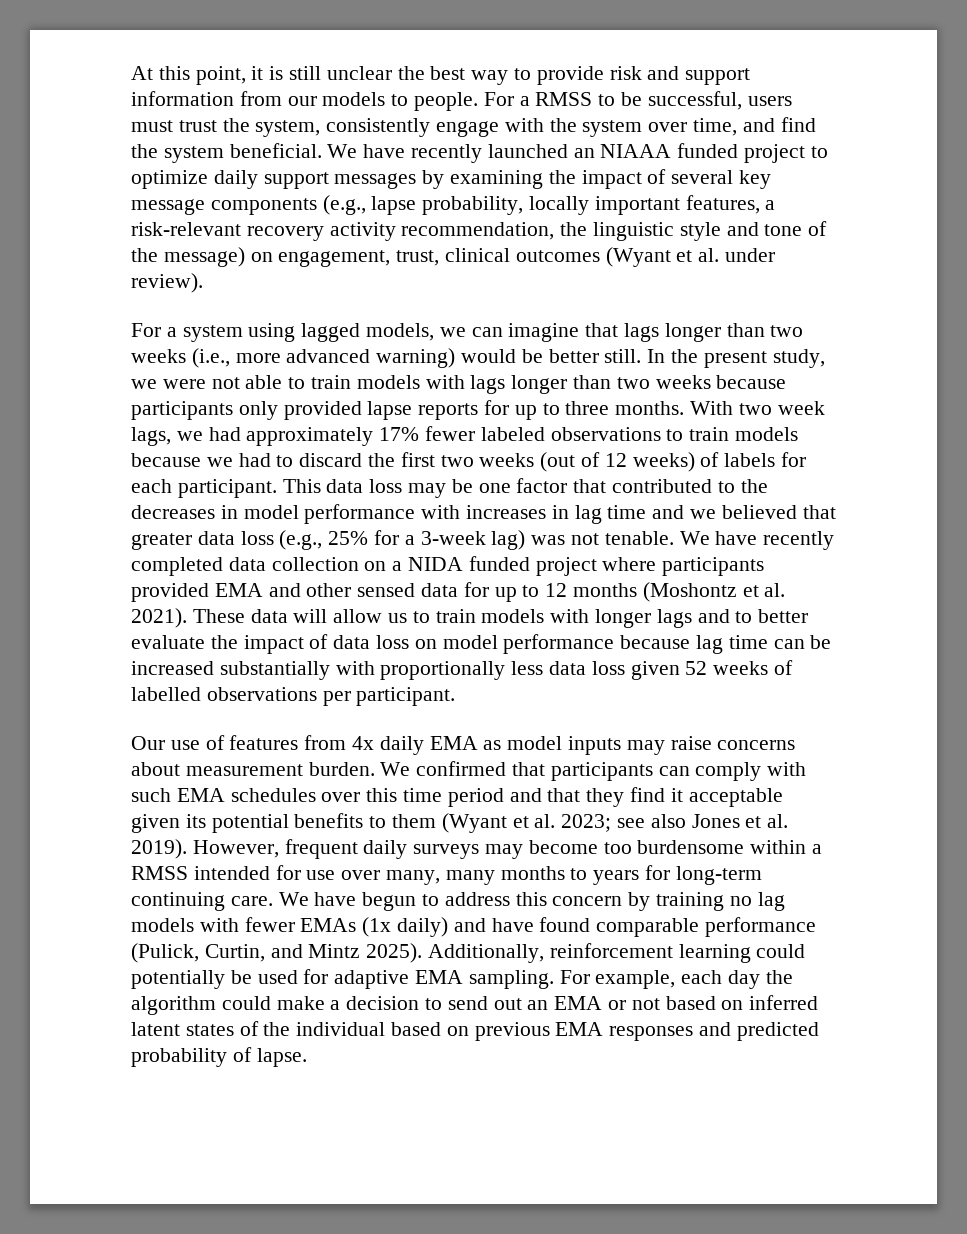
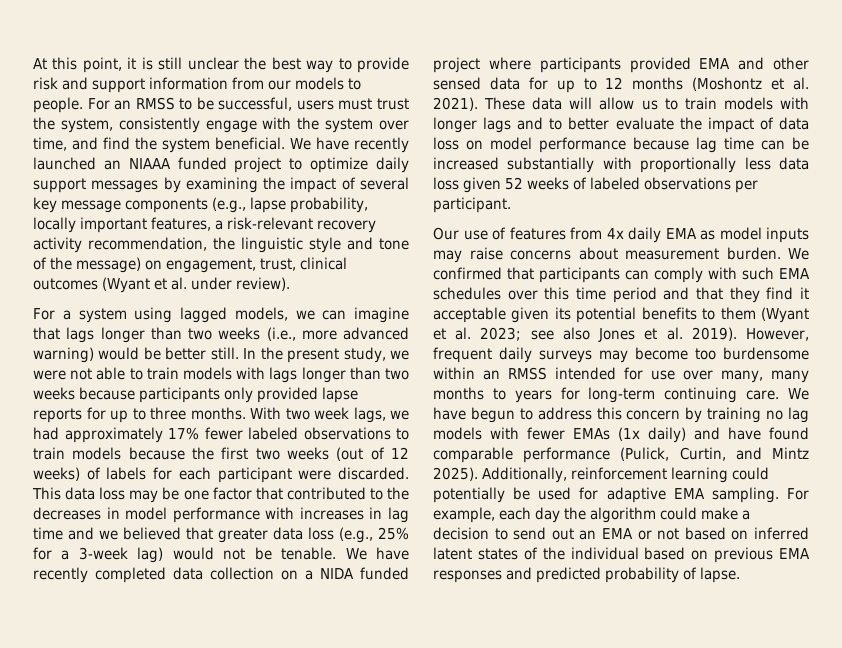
- For a RMSS to be successful, users must trust the system, consistently engage with the system over time, and find the system beneficial.
+ For an RMSS to be successful, users must trust the system, consistently engage with the system over time, and find the system beneficial.
- With two week lags, we had approximately 17% fewer labeled observations to train models because we had to discard the first two weeks (out of 12 weeks) of labels for each participant.
+ With two week lags, we had approximately 17% fewer labeled observations to train models because the first two weeks (out of 12 weeks) of labels for each participant were discarded.
- This data loss may be one factor that contributed to the decreases in model performance with increases in lag time and we believed that greater data loss (e.g., 25% for a 3-week lag) was not tenable.
+ This data loss may be one factor that contributed to the decreases in model performance with increases in lag time and we believed that greater data loss (e.g., 25% for a 3-week lag) would not be tenable.
- These data will allow us to train models with longer lags and to better evaluate the impact of data loss on model performance because lag time can be increased substantially with proportionally less data loss given 52 weeks of labelled observations per participant.
+ These data will allow us to train models with longer lags and to better evaluate the impact of data loss on model performance because lag time can be increased substantially with proportionally less data loss given 52 weeks of labeled observations per participant.
- However, frequent daily surveys may become too burdensome within a RMSS intended for use over many, many months to years for long-term continuing care.
+ However, frequent daily surveys may become too burdensome within an RMSS intended for use over many, many months to years for long-term continuing care.

